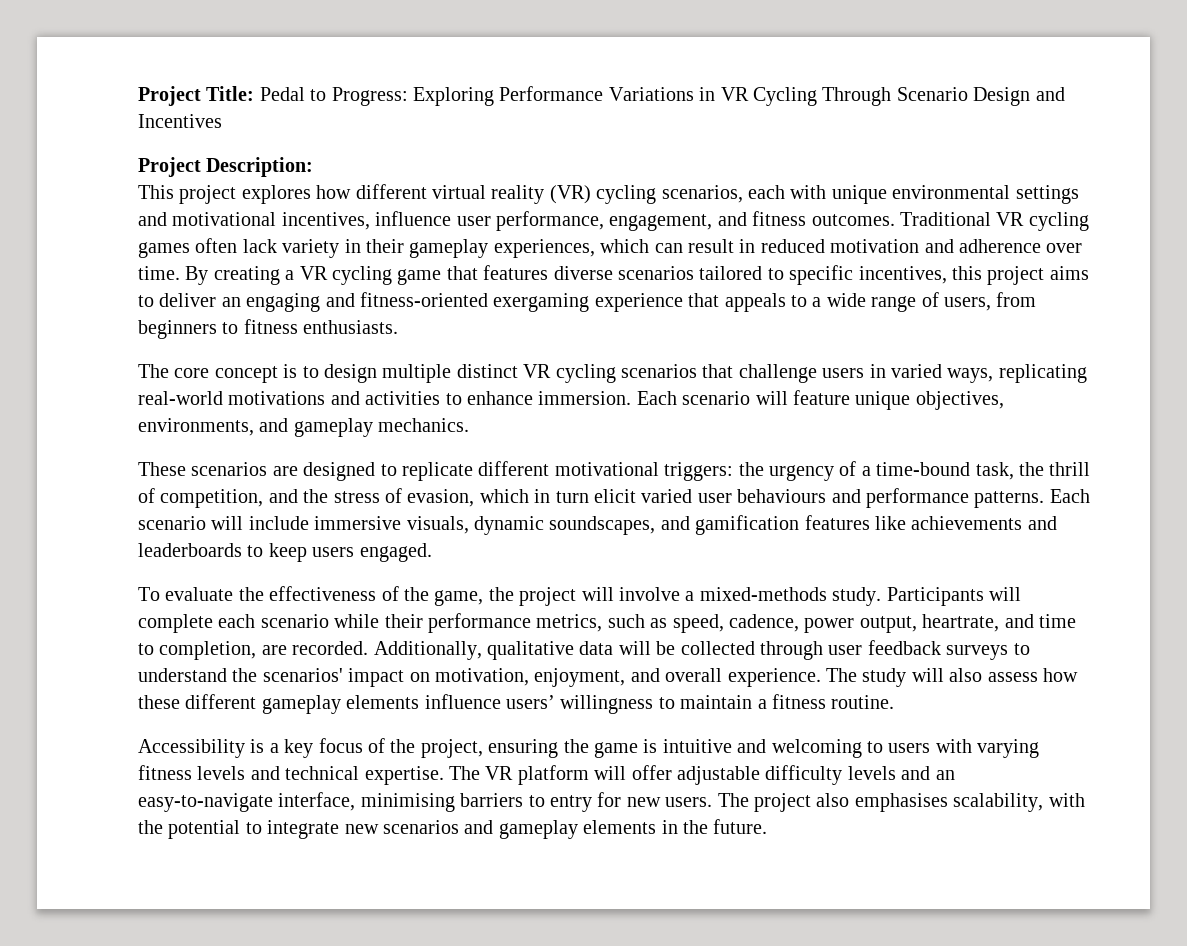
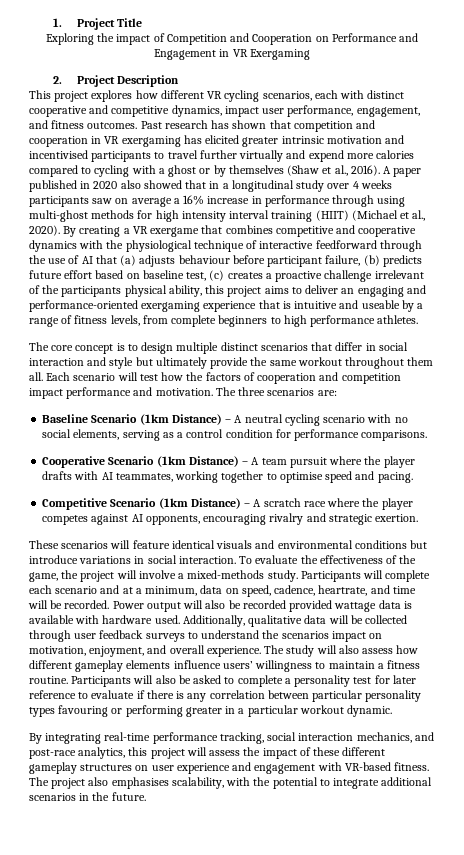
- Project Title: Pedal to Progress: Exploring Performance Variations in VR Cycling Through Scenario Design and Incentives
- Project Description:
+ 1. Project Title
+ Exploring the impact of Competition and Cooperation on Performance and Engagement in VR Exergaming
+ 2. Project Description
- This project explores how different virtual reality (VR) cycling scenarios, each with unique environmental settings and motivational incentives, influence user performance, engagement, and fitness outcomes.
+ This project explores how different VR cycling scenarios, each with distinct cooperative and competitive dynamics, impact user performance, engagement, and fitness outcomes.
- Traditional VR cycling games often lack variety in their gameplay experiences, which can result in reduced motivation and adherence over time. By creating a VR cycling game that features diverse scenarios tailored to specific incentives, this project aims to deliver an engaging and fitness-oriented exergaming experience that appeals to a wide range of users, from beginners to fitness enthusiasts.
+ Past research has shown that competition and cooperation in VR exergaming has elicited greater intrinsic motivation and incentivised participants to travel further virtually and expend more calories compared to cycling with a ghost or by themselves (Shaw et al., 2016). A paper published in 2020 also showed that in a longitudinal study over 4 weeks participants saw on average a 16% increase in performance through using multi-ghost methods for high intensity interval training (HIIT) (Michael et al., 2020). By creating a VR exergame that combines competitive and cooperative dynamics with the physiological technique of interactive feedforward through the use of AI that (a) adjusts behaviour before participant failure, (b) predicts future effort based on baseline test, (c) creates a proactive challenge irrelevant of the participants physical ability, this project aims to deliver an engaging and performance-oriented exergaming experience that is intuitive and useable by a range of fitness levels, from complete beginners to high performance athletes.
- The core concept is to design multiple distinct VR cycling scenarios that challenge users in varied ways, replicating real-world motivations and activities to enhance immersion. Each scenario will feature unique objectives, environments, and gameplay mechanics.
- These scenarios are designed to replicate different motivational triggers: the urgency of a time-bound task, the thrill of competition, and the stress of evasion, which in turn elicit varied user behaviours and performance patterns. Each scenario will include immersive visuals, dynamic soundscapes, and gamification features like achievements and leaderboards to keep users engaged.
- To evaluate the effectiveness of the game, the project will involve a mixed-methods study.
+ The core concept is to design multiple distinct scenarios that differ in social interaction and style but ultimately provide the same workout throughout them all. Each scenario will test how the factors of cooperation and competition impact performance and motivation. The three scenarios are:
+ Baseline Scenario (1km Distance) – A neutral cycling scenario with no social elements, serving as a control condition for performance comparisons.
+ Cooperative Scenario (1km Distance) – A team pursuit where the player drafts with AI teammates, working together to optimise speed and pacing.
+ Competitive Scenario (1km Distance) – A scratch race where the player competes against AI opponents, encouraging rivalry and strategic exertion.
+ These scenarios will feature identical visuals and environmental conditions but introduce variations in social interaction. To evaluate the effectiveness of the game, the project will involve a mixed-methods study.
- Participants will complete each scenario while their performance metrics, such as speed, cadence, power output, heartrate, and time to completion, are recorded.
+ Participants will complete each scenario and at a minimum, data on speed, cadence, heartrate, and time will be recorded. Power output will also be recorded provided wattage data is available with hardware used.
- Additionally, qualitative data will be collected through user feedback surveys to understand the scenarios' impact on motivation, enjoyment, and overall experience.
+ Additionally, qualitative data will be collected through user feedback surveys to understand the scenarios impact on motivation, enjoyment, and overall experience.
- The study will also assess how these different gameplay elements influence users’ willingness to maintain a fitness routine.
- Accessibility is a key focus of the project, ensuring the game is intuitive and welcoming to users with varying fitness levels and technical expertise. The VR platform will offer adjustable difficulty levels and an easy-to-navigate interface, minimising barriers to entry for new users.
+ The study will also assess how different gameplay elements influence users’ willingness to maintain a fitness routine. Participants will also be asked to complete a personality test for later reference to evaluate if there is any correlation between particular personality types favouring or performing greater in a particular workout dynamic.
+ By integrating real-time performance tracking, social interaction mechanics, and post-race analytics, this project will assess the impact of these different gameplay structures on user experience and engagement with VR-based fitness.
- The project also emphasises scalability, with the potential to integrate new scenarios and gameplay elements in the future.
+ The project also emphasises scalability, with the potential to integrate additional scenarios in the future.

